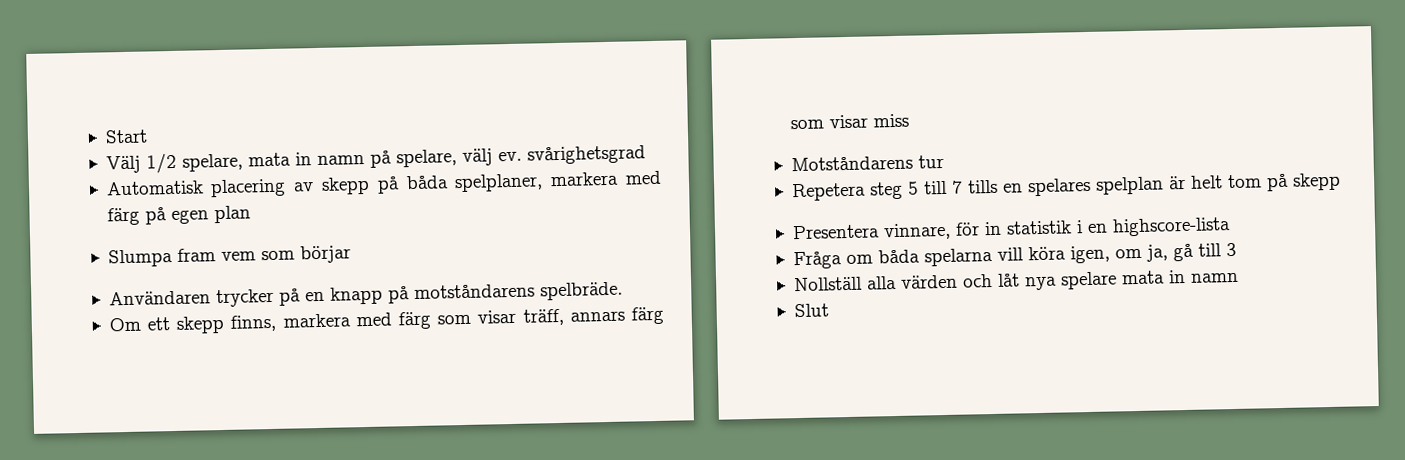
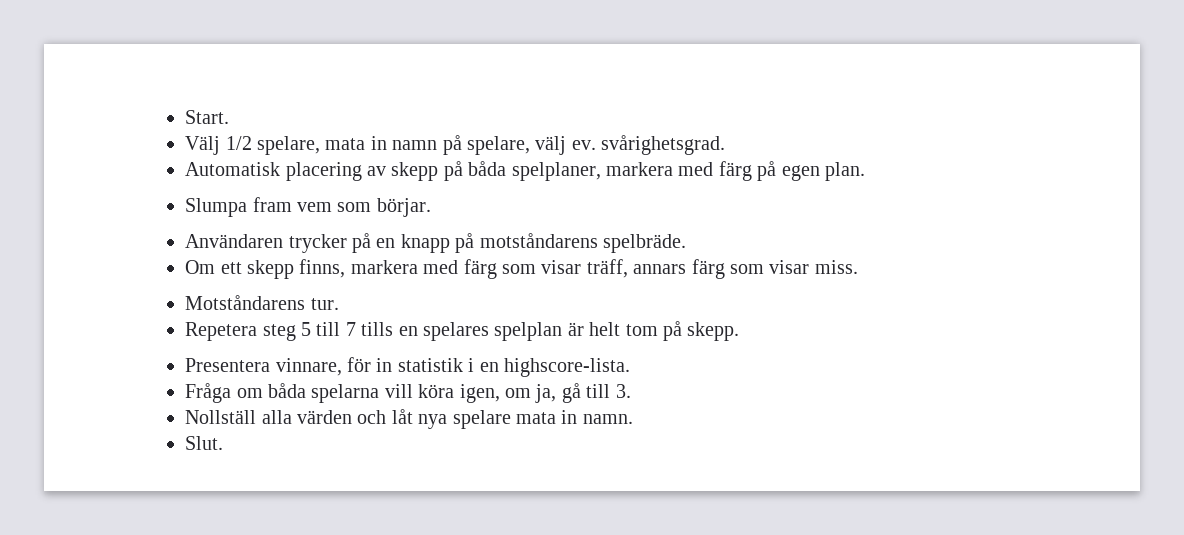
- Start
+ Start.
- Välj 1/2 spelare, mata in namn på spelare, välj ev. svårighetsgrad
+ Välj 1/2 spelare, mata in namn på spelare, välj ev. svårighetsgrad.
- Automatisk placering av skepp på båda spelplaner, markera med färg på egen plan
+ Automatisk placering av skepp på båda spelplaner, markera med färg på egen plan.
- Slumpa fram vem som börjar
+ Slumpa fram vem som börjar.
- Om ett skepp finns, markera med färg som visar träff, annars färg som visar miss
+ Om ett skepp finns, markera med färg som visar träff, annars färg som visar miss.
- Motståndarens tur
+ Motståndarens tur.
- Repetera steg 5 till 7 tills en spelares spelplan är helt tom på skepp
+ Repetera steg 5 till 7 tills en spelares spelplan är helt tom på skepp.
- Presentera vinnare, för in statistik i en highscore-lista
+ Presentera vinnare, för in statistik i en highscore-lista.
- Fråga om båda spelarna vill köra igen, om ja, gå till 3
+ Fråga om båda spelarna vill köra igen, om ja, gå till 3.
- Nollställ alla värden och låt nya spelare mata in namn
- Slut
+ Nollställ alla värden och låt nya spelare mata in namn.
+ Slut.

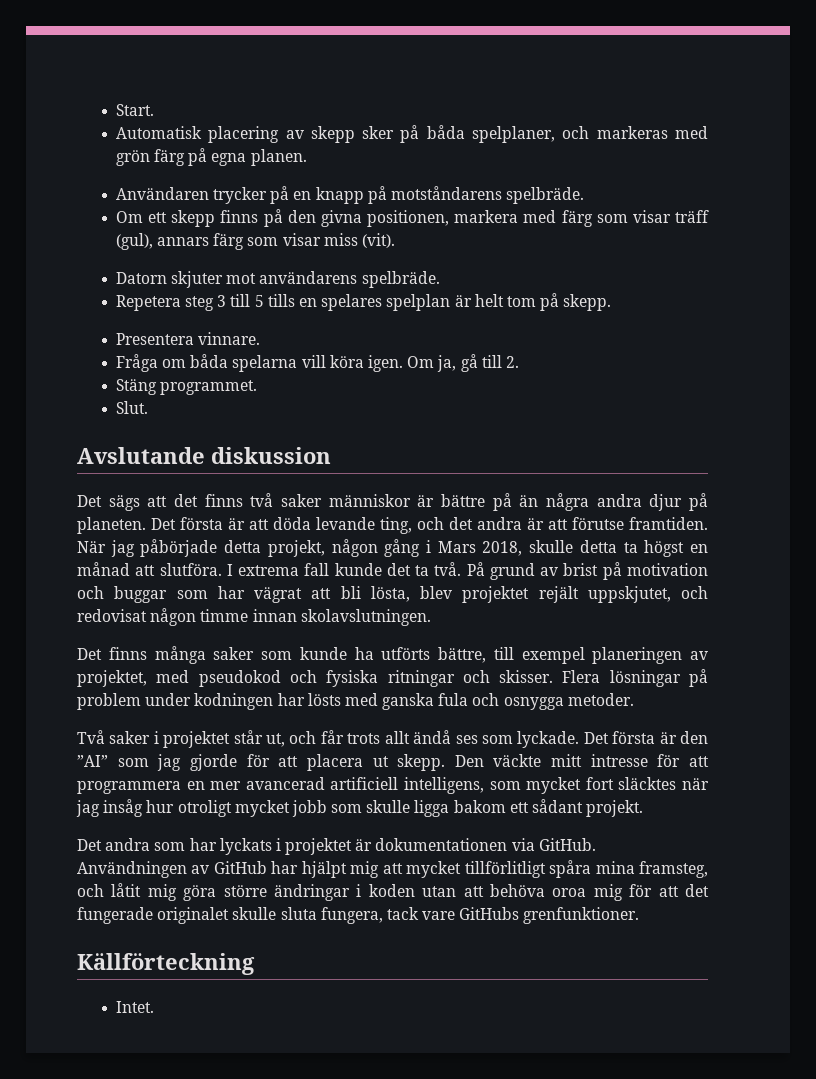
- Välj 1/2 spelare, mata in namn på spelare, välj ev. svårighetsgrad.
- Automatisk placering av skepp på båda spelplaner, markera med färg på egen plan.
- Slumpa fram vem som börjar.
+ Automatisk placering av skepp sker på båda spelplaner, och markeras med grön färg på egna planen.
- Om ett skepp finns, markera med färg som visar träff, annars färg som visar miss.
- Motståndarens tur.
+ Om ett skepp finns på den givna positionen, markera med färg som visar träff (gul), annars färg som visar miss (vit).
+ Datorn skjuter mot användarens spelbräde.
- Repetera steg 5 till 7 tills en spelares spelplan är helt tom på skepp.
+ Repetera steg 3 till 5 tills en spelares spelplan är helt tom på skepp.
- Presentera vinnare, för in statistik i en highscore-lista.
+ Presentera vinnare.
- Fråga om båda spelarna vill köra igen, om ja, gå till 3.
- Nollställ alla värden och låt nya spelare mata in namn.
+ Fråga om båda spelarna vill köra igen. Om ja, gå till 2.
+ Stäng programmet.
  Slut.
+ Avslutande diskussion
+ Det sägs att det finns två saker människor är bättre på än några andra djur på planeten. Det första är att döda levande ting, och det andra är att förutse framtiden. När jag påbörjade detta projekt, någon gång i Mars 2018, skulle detta ta högst en månad att slutföra. I extrema fall kunde det ta två. På grund av brist på motivation och buggar som har vägrat att bli lösta, blev projektet rejält uppskjutet, och redovisat någon timme innan skolavslutningen.
+ Det finns många saker som kunde ha utförts bättre, till exempel planeringen av projektet, med pseudokod och fysiska ritningar och skisser. Flera lösningar på problem under kodningen har lösts med ganska fula och osnygga metoder.
+ Två saker i projektet står ut, och får trots allt ändå ses som lyckade. Det första är den ”AI” som jag gjorde för att placera ut skepp. Den väckte mitt intresse för att programmera en mer avancerad artificiell intelligens, som mycket fort släcktes när jag insåg hur otroligt mycket jobb som skulle ligga bakom ett sådant projekt.
+ Det andra som har lyckats i projektet är dokumentationen via GitHub. Användningen av GitHub har hjälpt mig att mycket tillförlitligt spåra mina framsteg, och låtit mig göra större ändringar i koden utan att behöva oroa mig för att det fungerade originalet skulle sluta fungera, tack vare GitHubs grenfunktioner.
+ Källförteckning
+ Intet.

